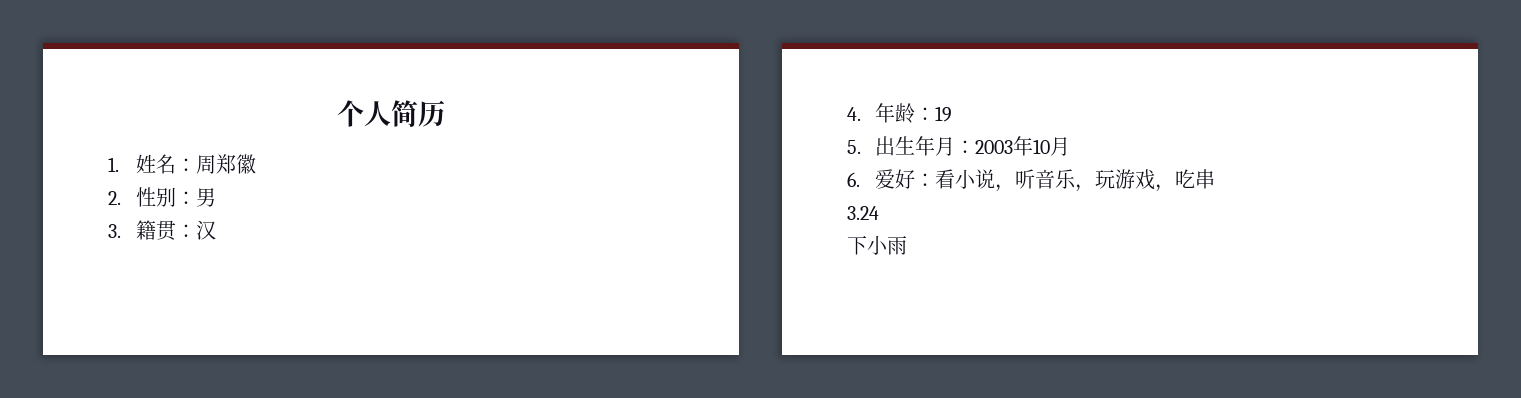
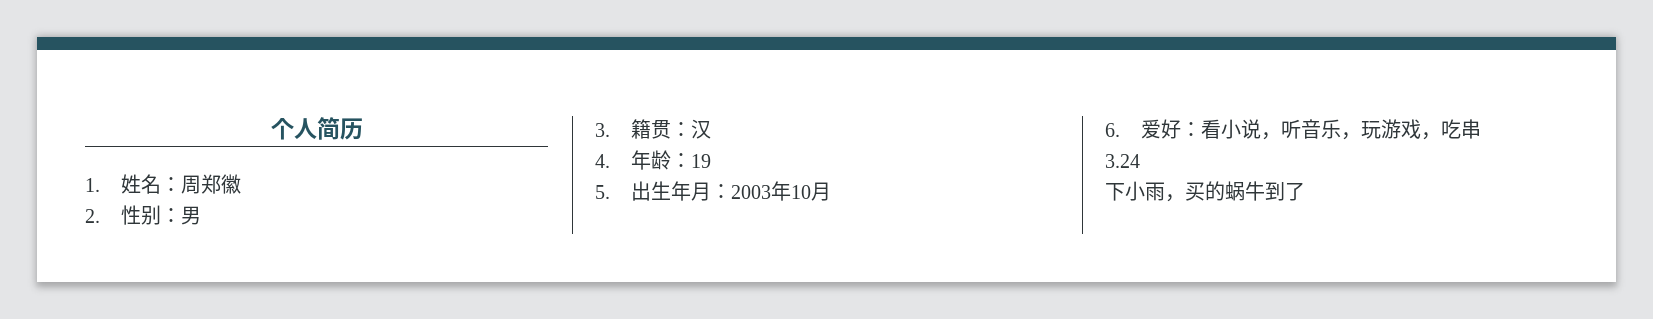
- 下小雨
+ 下小雨，买的蜗牛到了

